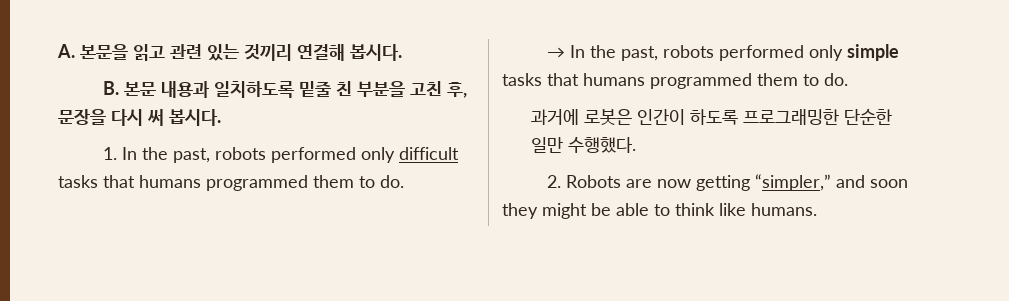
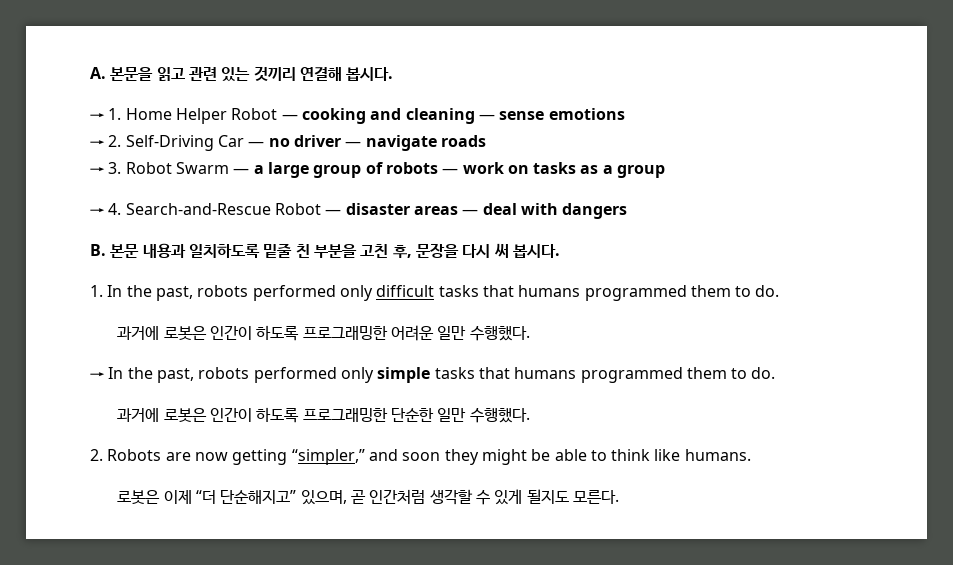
+ → 1. Home Helper Robot — cooking and cleaning — sense emotions
+ → 2. Self-Driving Car — no driver — navigate roads
+ → 3. Robot Swarm — a large group of robots — work on tasks as a group
+ → 4. Search-and-Rescue Robot — disaster areas — deal with dangers
+ 과거에 로봇은 인간이 하도록 프로그래밍한 어려운 일만 수행했다.
+ 로봇은 이제 “더 단순해지고” 있으며, 곧 인간처럼 생각할 수 있게 될지도 모른다.

